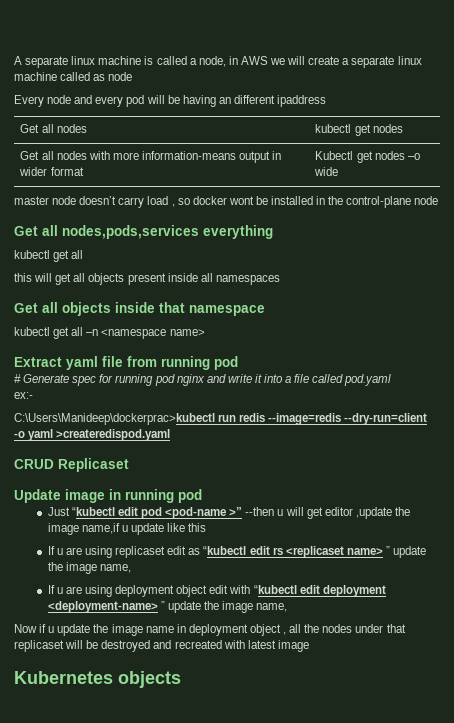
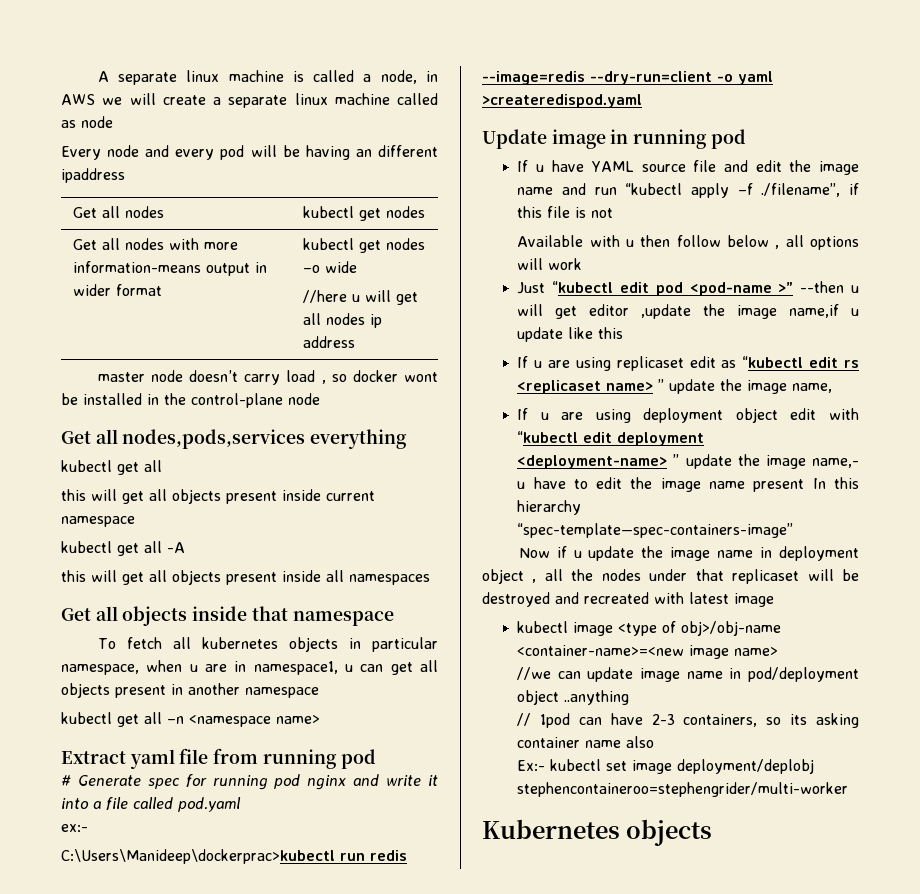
- Get all nodes with more information-means output in wider format | Kubectl get nodes –o wide
+ Get all nodes with more information-means output in wider format | kubectl get nodes –o wide
+ //here u will get all nodes ip address
+ this will get all objects present inside current namespace
+ kubectl get all -A
+ To fetch all kubernetes objects in particular namespace, when u are in namespace1, u can get all objects present in another namespace
- CRUD Replicaset
+ If u have YAML source file and edit the image name and run “kubectl apply –f ./filename”, if this file is not
+ Available with u then follow below , all options will work
- If u are using deployment object edit with “kubectl edit deployment <deployment-name> ” update the image name,
+ If u are using deployment object edit with “kubectl edit deployment <deployment-name> ” update the image name,- u have to edit the image name present In this hierarchy “spec-template—spec-containers-image”
+ kubectl image <type of obj>/obj-name <container-name>=<new image name>
+ //we can update image name in pod/deployment object ..anything
+ // 1pod can have 2-3 containers, so its asking container name also
+ Ex:- kubectl set image deployment/deplobj stephencontaineroo=stephengrider/multi-worker

